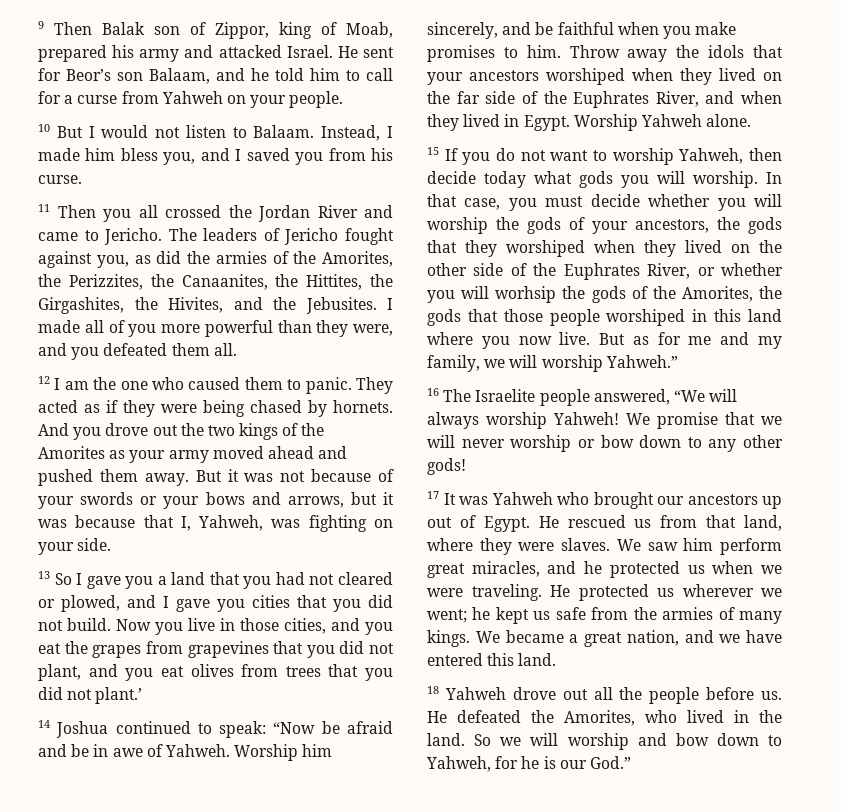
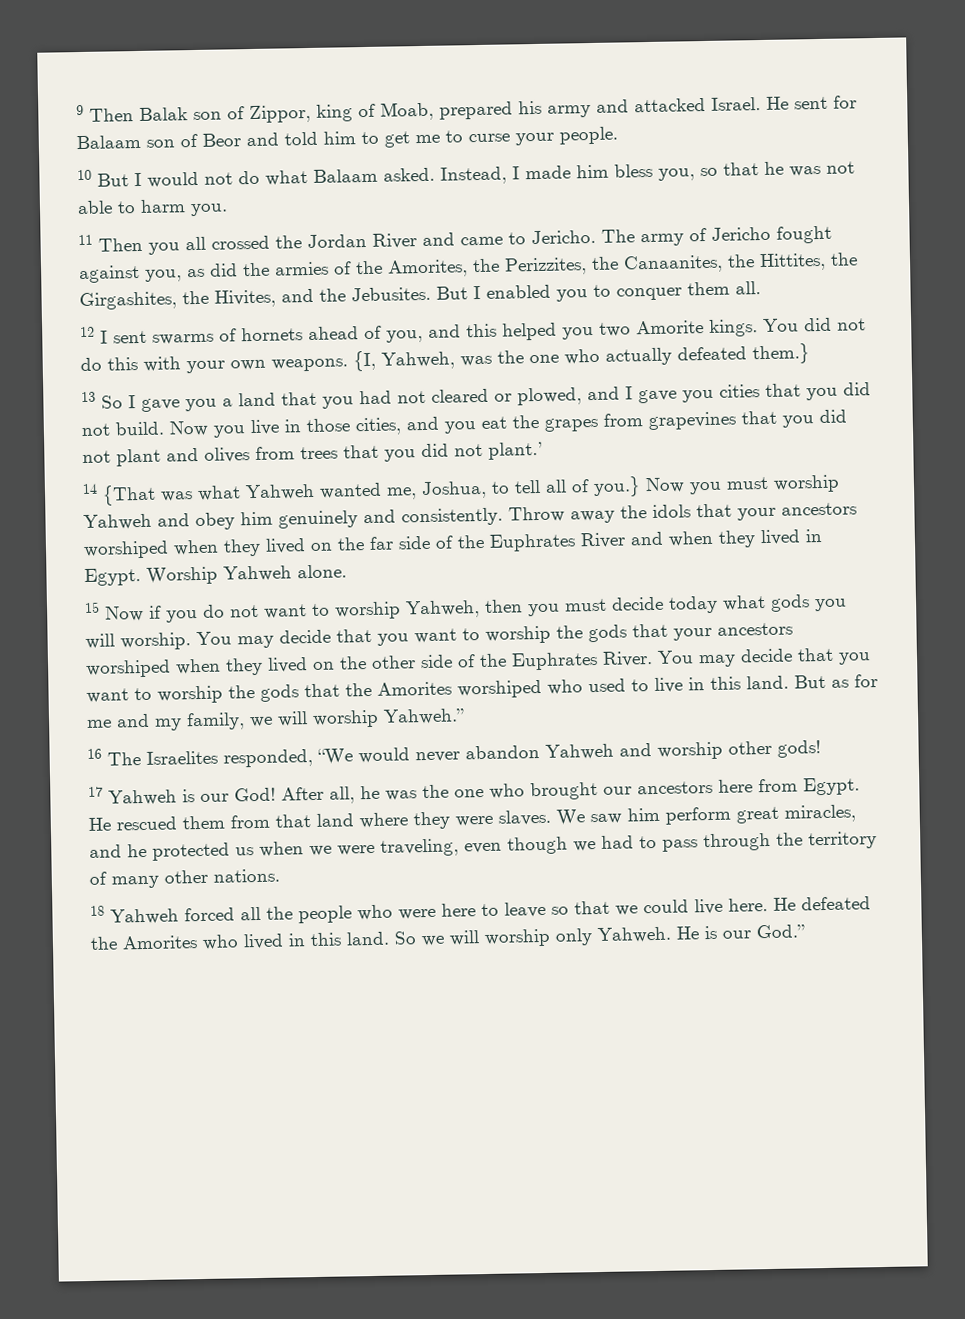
- He sent for Beor’s son Balaam, and he told him to call for a curse from Yahweh on your people.
+ He sent for Balaam son of Beor and told him to get me to curse your people.
- 10 But I would not listen to Balaam.
+ 10 But I would not do what Balaam asked.
- Instead, I made him bless you, and I saved you from his curse.
+ Instead, I made him bless you, so that he was not able to harm you.
- The leaders of Jericho fought against you, as did the armies of the Amorites, the Perizzites, the Canaanites, the Hittites, the Girgashites, the Hivites, and the Jebusites.
+ The army of Jericho fought against you, as did the armies of the Amorites, the Perizzites, the Canaanites, the Hittites, the Girgashites, the Hivites, and the Jebusites.
- I made all of you more powerful than they were, and you defeated them all.
- 12 I am the one who caused them to panic. They acted as if they were being chased by hornets. And you drove out the two kings of the Amorites as your army moved ahead and pushed them away. But it was not because of your swords or your bows and arrows, but it was because that I, Yahweh, was fighting on your side.
+ But I enabled you to conquer them all.
+ 12 I sent swarms of hornets ahead of you, and this helped you two Amorite kings. You did not do this with your own weapons. {I, Yahweh, was the one who actually defeated them.}
- Now you live in those cities, and you eat the grapes from grapevines that you did not plant, and you eat olives from trees that you did not plant.’
+ Now you live in those cities, and you eat the grapes from grapevines that you did not plant and olives from trees that you did not plant.’
- 14 Joshua continued to speak: “Now be afraid and be in awe of Yahweh. Worship him sincerely, and be faithful when you make promises to him.
+ 14 {That was what Yahweh wanted me, Joshua, to tell all of you.} Now you must worship Yahweh and obey him genuinely and consistently.
- Throw away the idols that your ancestors worshiped when they lived on the far side of the Euphrates River, and when they lived in Egypt.
+ Throw away the idols that your ancestors worshiped when they lived on the far side of the Euphrates River and when they lived in Egypt.
- 15 If you do not want to worship Yahweh, then decide today what gods you will worship.
+ 15 Now if you do not want to worship Yahweh, then you must decide today what gods you will worship.
- In that case, you must decide whether you will worship the gods of your ancestors, the gods that they worshiped when they lived on the other side of the Euphrates River, or whether you will worhsip the gods of the Amorites, the gods that those people worshiped in this land where you now live.
+ You may decide that you want to worship the gods that your ancestors worshiped when they lived on the other side of the Euphrates River. You may decide that you want to worship the gods that the Amorites worshiped who used to live in this land.
- 16 The Israelite people answered, “We will always worship Yahweh! We promise that we will never worship or bow down to any other gods!
- 17 It was Yahweh who brought our ancestors up out of Egypt.
+ 16 The Israelites responded, “We would never abandon Yahweh and worship other gods!
+ 17 Yahweh is our God! After all, he was the one who brought our ancestors here from Egypt.
- He rescued us from that land, where they were slaves.
+ He rescued them from that land where they were slaves.
- We saw him perform great miracles, and he protected us when we were traveling. He protected us wherever we went; he kept us safe from the armies of many kings. We became a great nation, and we have entered this land.
+ We saw him perform great miracles, and he protected us when we were traveling, even though we had to pass through the territory of many other nations.
- 18 Yahweh drove out all the people before us.
+ 18 Yahweh forced all the people who were here to leave so that we could live here.
- He defeated the Amorites, who lived in the land.
+ He defeated the Amorites who lived in this land.
- So we will worship and bow down to Yahweh, for he is our God.”
+ So we will worship only Yahweh. He is our God.”

